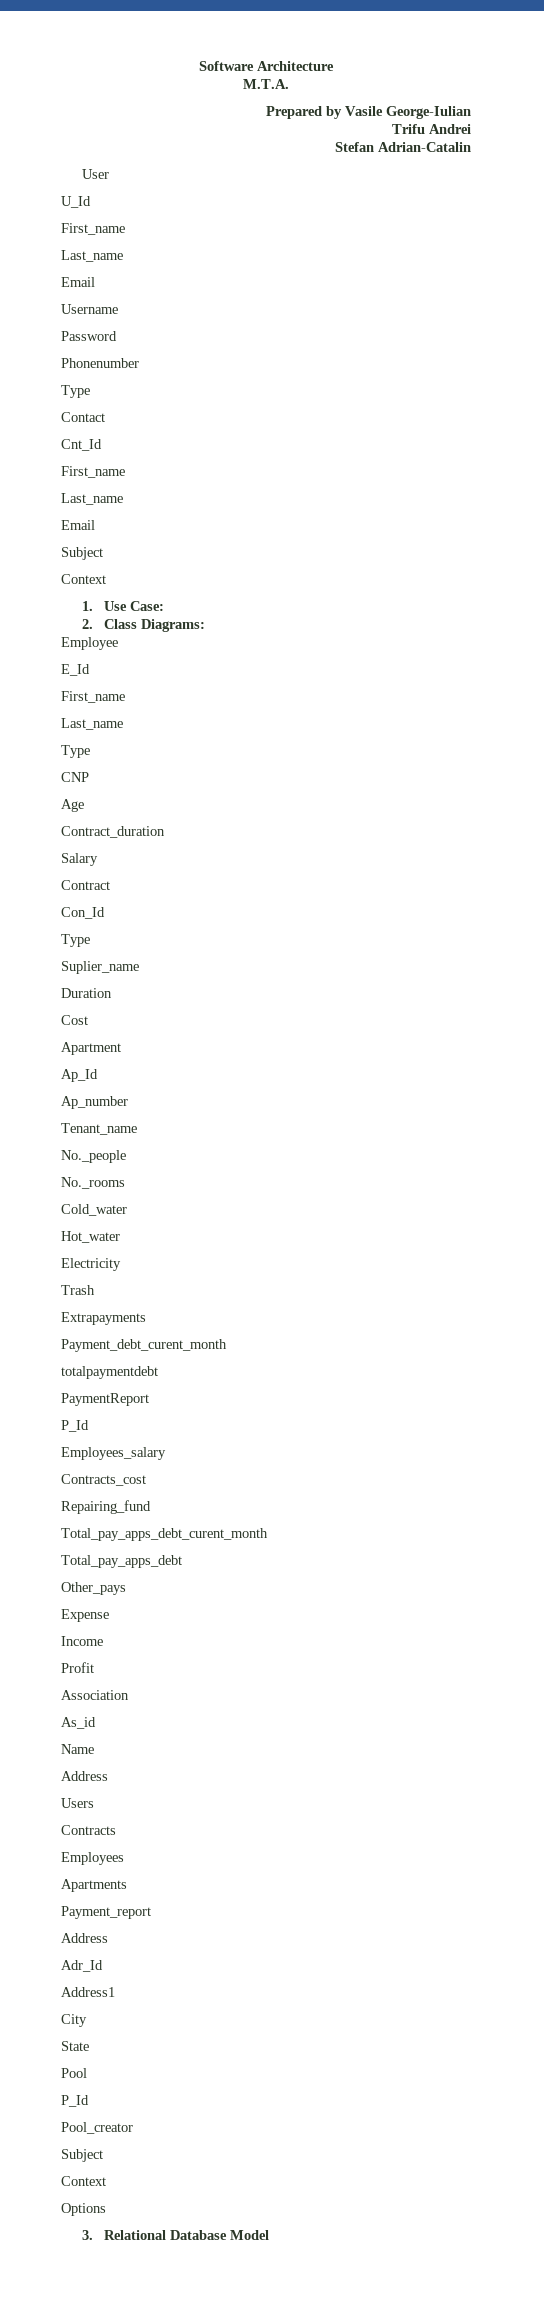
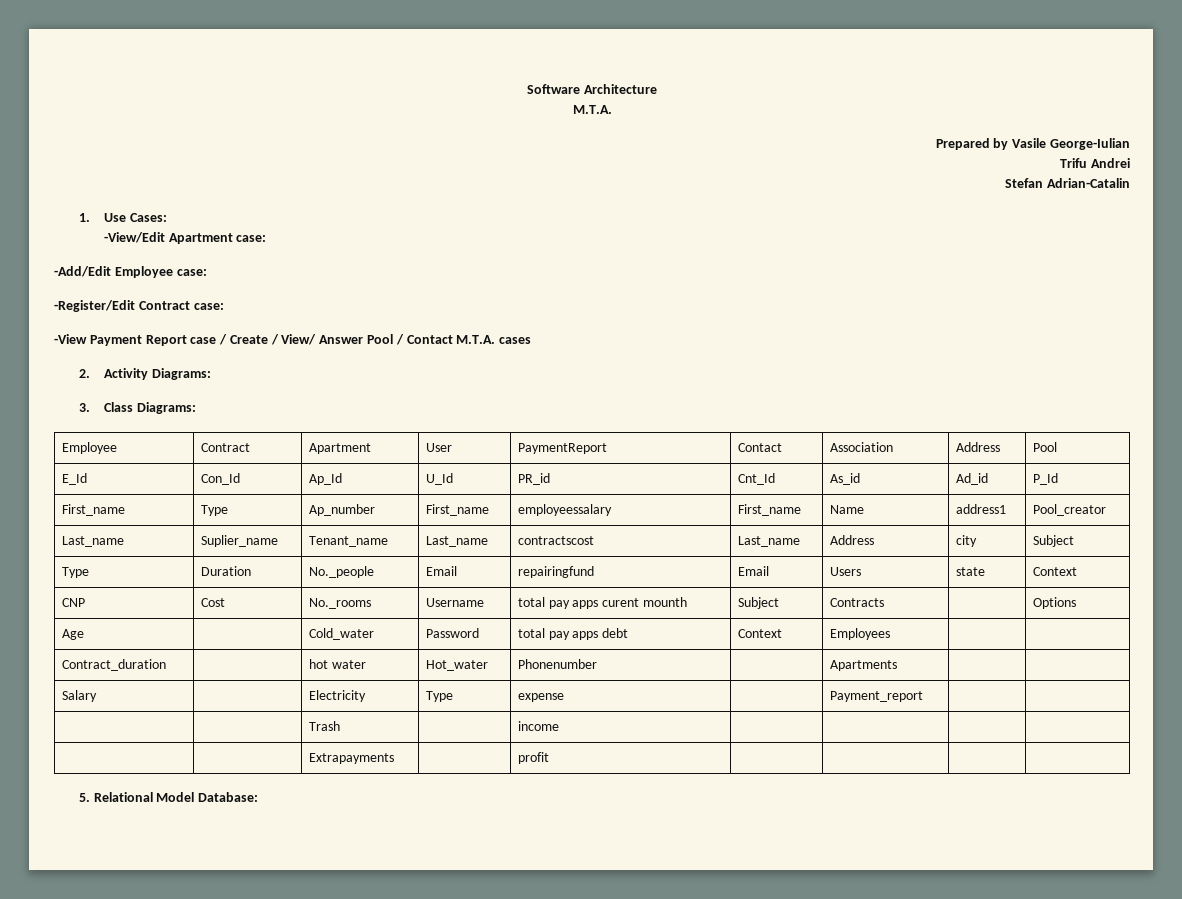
- User
- U_Id
- First_name
- Last_name
- Email
- Username
- Password
- Phonenumber
- Type
- Contact
- Cnt_Id
- First_name
- Last_name
- Email
- Subject
- Context
- 1. Use Case:
- 2. Class Diagrams:
- Employee
- E_Id
- First_name
- Last_name
- Type
- CNP
- Age
- Contract_duration
- Salary
- Contract
- Con_Id
- Type
- Suplier_name
- Duration
- Cost
- Apartment
- Ap_Id
- Ap_number
- Tenant_name
- No._people
- No._rooms
- Cold_water
- Hot_water
- Electricity
- Trash
- Extrapayments
- Payment_debt_curent_month
- totalpaymentdebt
- PaymentReport
- P_Id
- Employees_salary
- Contracts_cost
- Repairing_fund
- Total_pay_apps_debt_curent_month
- Total_pay_apps_debt
- Other_pays
- Expense
- Income
- Profit
- Association
- As_id
- Name
- Address
- Users
- Contracts
- Employees
- Apartments
- Payment_report
- Address
- Adr_Id
- Address1
- City
- State
- Pool
- P_Id
- Pool_creator
- Subject
- Context
- Options
- 3. Relational Database Model
+ 1. Use Cases:
+ -View/Edit Apartment case:
+ -Add/Edit Employee case:
+ -Register/Edit Contract case:
+ -View Payment Report case / Create / View/ Answer Pool / Contact M.T.A. cases
+ 2. Activity Diagrams:
+ 3. Class Diagrams:
+ Employee | Contract | Apartment | User | PaymentReport | Contact | Association | Address | Pool
+ E_Id | Con_Id | Ap_Id | U_Id | PR_id | Cnt_Id | As_id | Ad_id | P_Id
+ First_name | Type | Ap_number | First_name | employeessalary | First_name | Name | address1 | Pool_creator
+ Last_name | Suplier_name | Tenant_name | Last_name | contractscost | Last_name | Address | city | Subject
+ Type | Duration | No._people | Email | repairingfund | Email | Users | state | Context
+ CNP | Cost | No._rooms | Username | total pay apps curent mounth | Subject | Contracts | | Options
+ Age | | Cold_water | Password | total pay apps debt | Context | Employees | |
+ Contract_duration | | hot water | Hot_water | Phonenumber | | Apartments | |
+ Salary | | Electricity | Type | expense | | Payment_report | |
+ | | Trash | | income | | | |
+ | | Extrapayments | | profit | | | |
+ 5. Relational Model Database:

